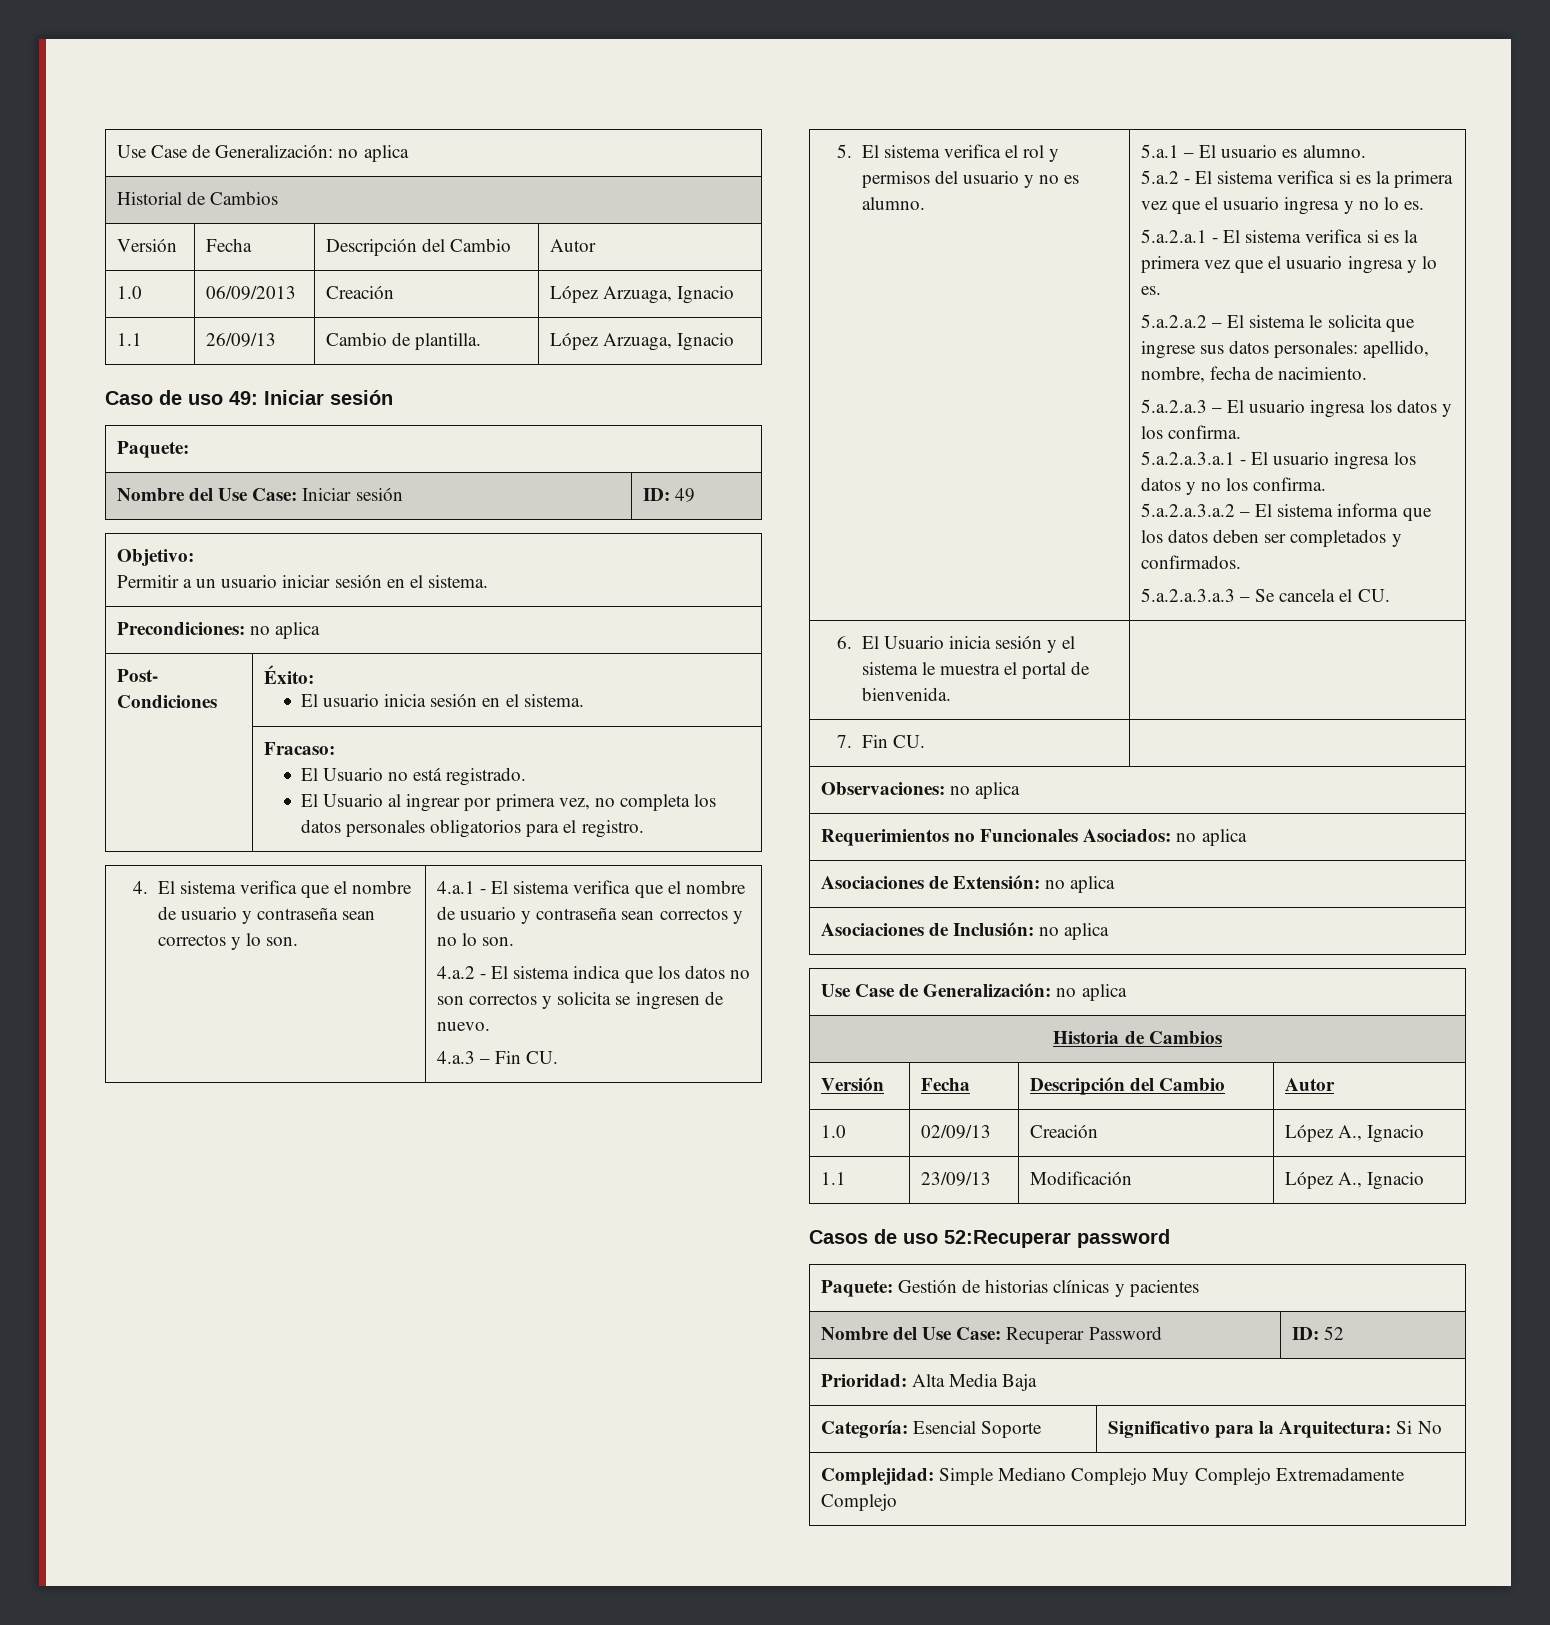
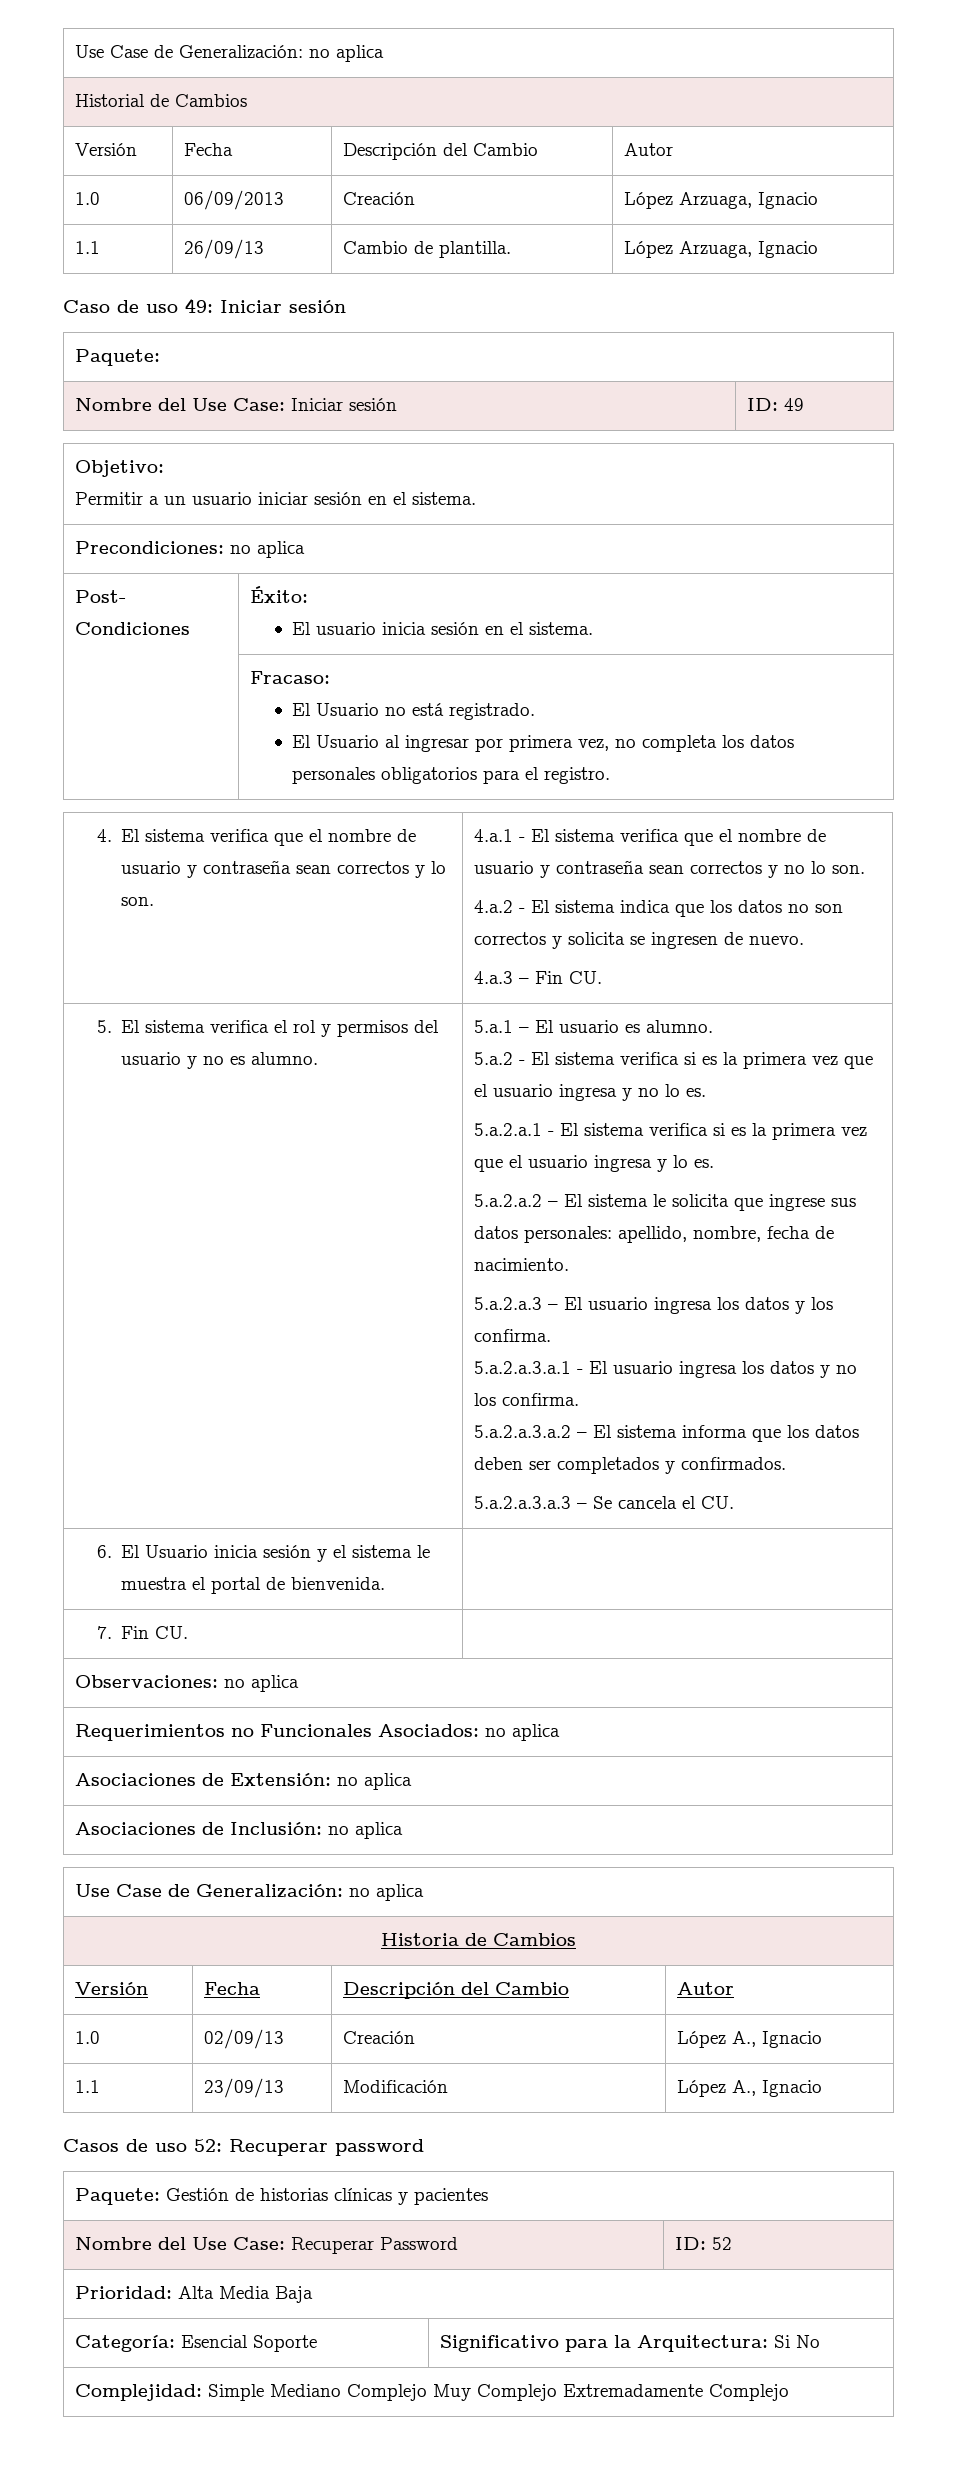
  | Fracaso:
  El Usuario no está registrado.
- El Usuario al ingrear por primera vez, no completa los datos personales obligatorios para el registro.
+ El Usuario al ingresar por primera vez, no completa los datos personales obligatorios para el registro.
- Casos de uso 52:Recuperar password
+ Casos de uso 52: Recuperar password

